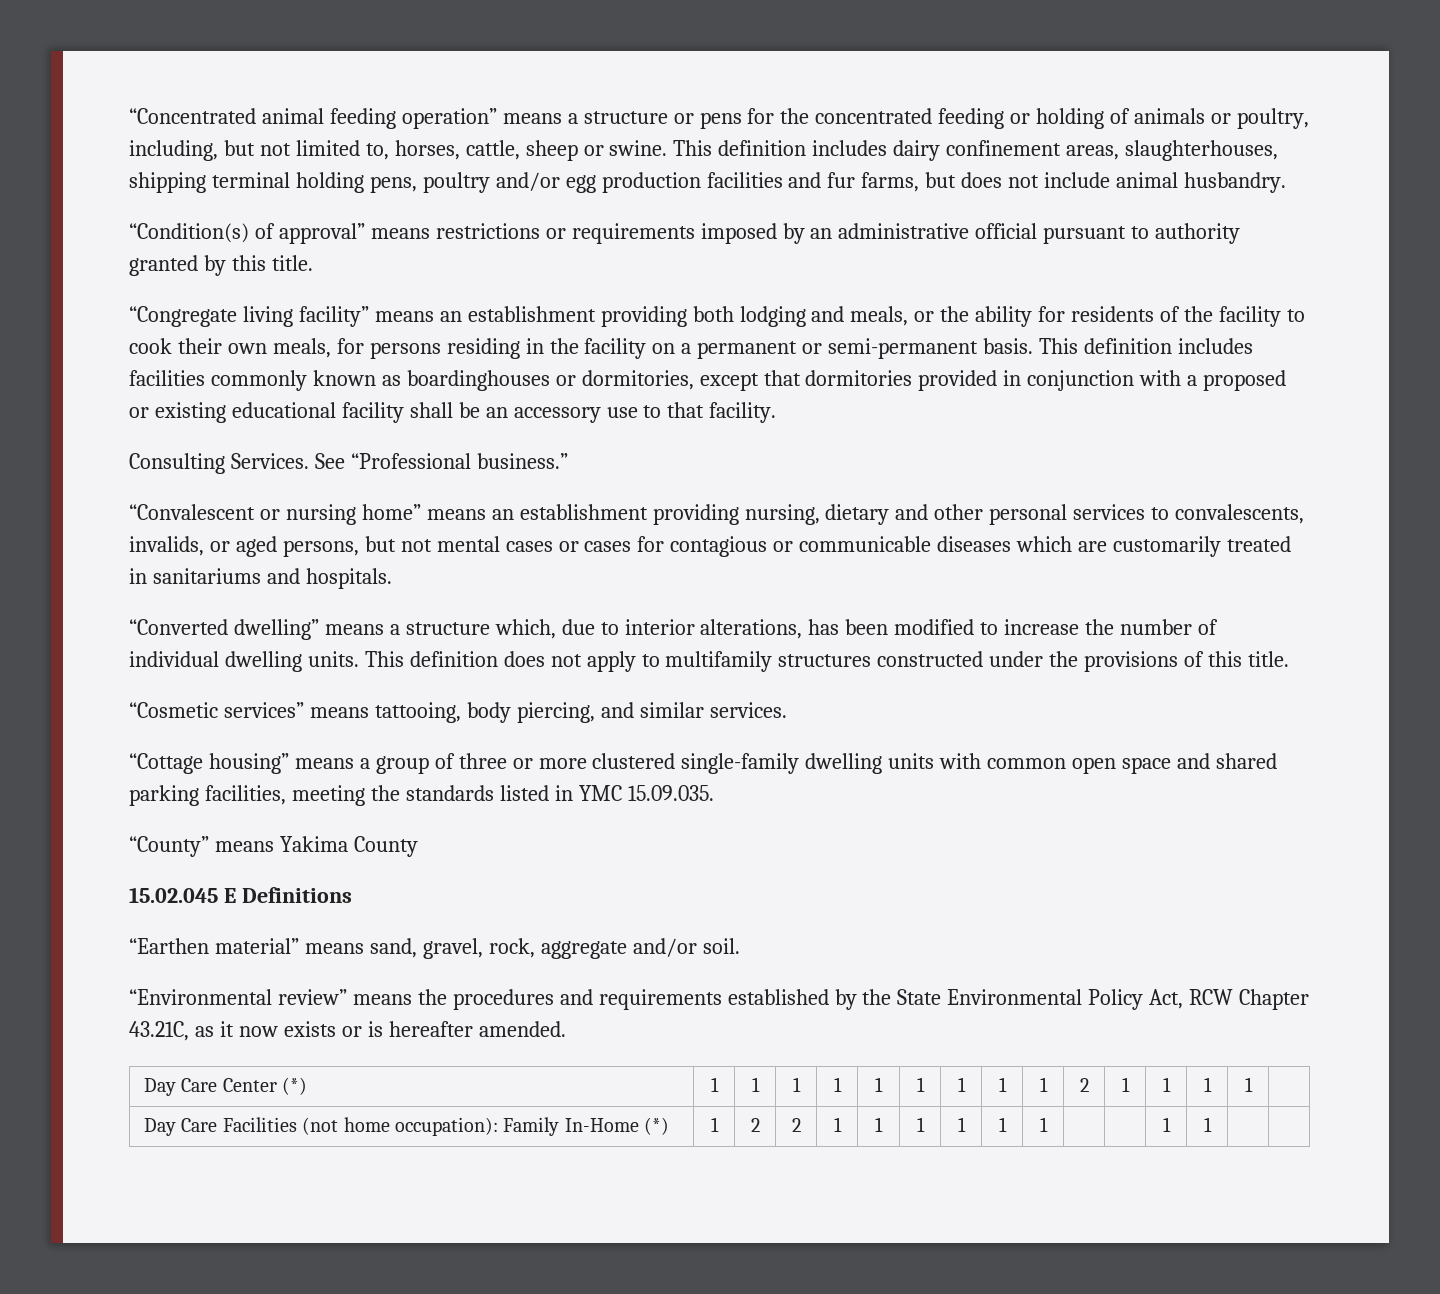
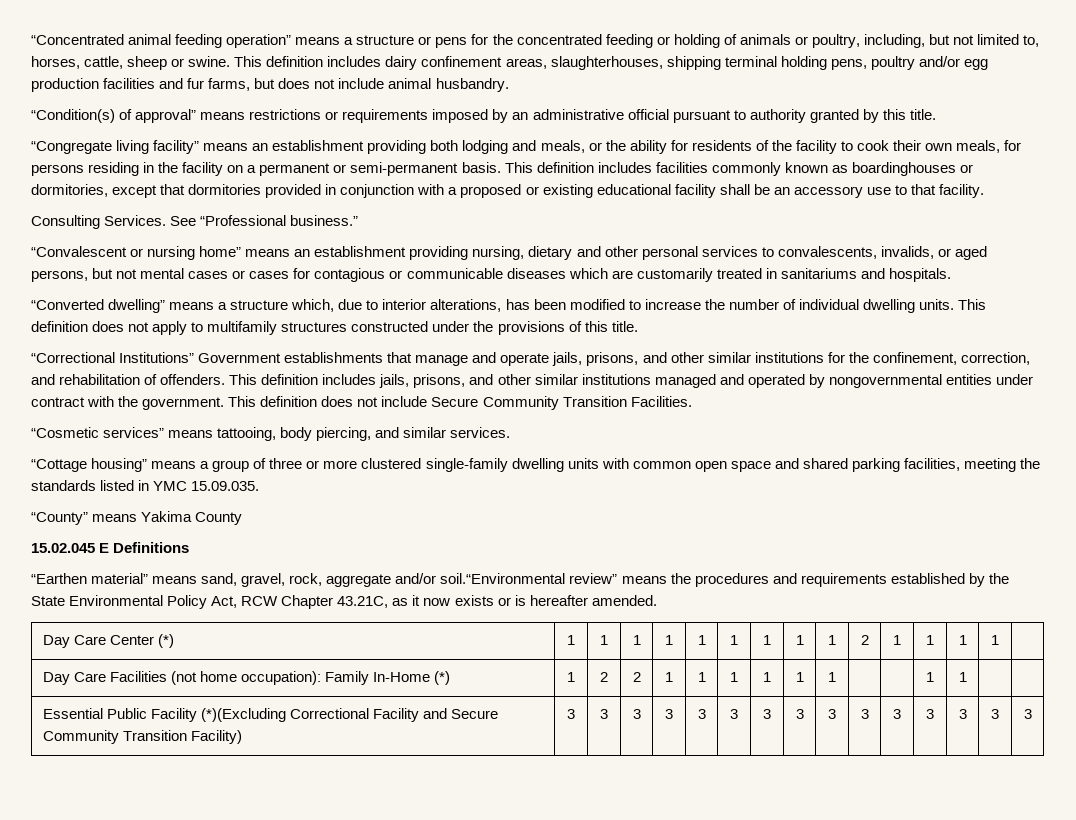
+ “Correctional Institutions” Government establishments that manage and operate jails, prisons, and other similar institutions for the confinement, correction, and rehabilitation of offenders. This definition includes jails, prisons, and other similar institutions managed and operated by nongovernmental entities under contract with the government. This definition does not include Secure Community Transition Facilities.
- “Earthen material” means sand, gravel, rock, aggregate and/or soil.
- “Environmental review” means the procedures and requirements established by the State Environmental Policy Act, RCW Chapter 43.21C, as it now exists or is hereafter amended.
+ “Earthen material” means sand, gravel, rock, aggregate and/or soil.“Environmental review” means the procedures and requirements established by the State Environmental Policy Act, RCW Chapter 43.21C, as it now exists or is hereafter amended.
+ Essential Public Facility (*)(Excluding Correctional Facility and Secure Community Transition Facility) | 3 | 3 | 3 | 3 | 3 | 3 | 3 | 3 | 3 | 3 | 3 | 3 | 3 | 3 | 3

